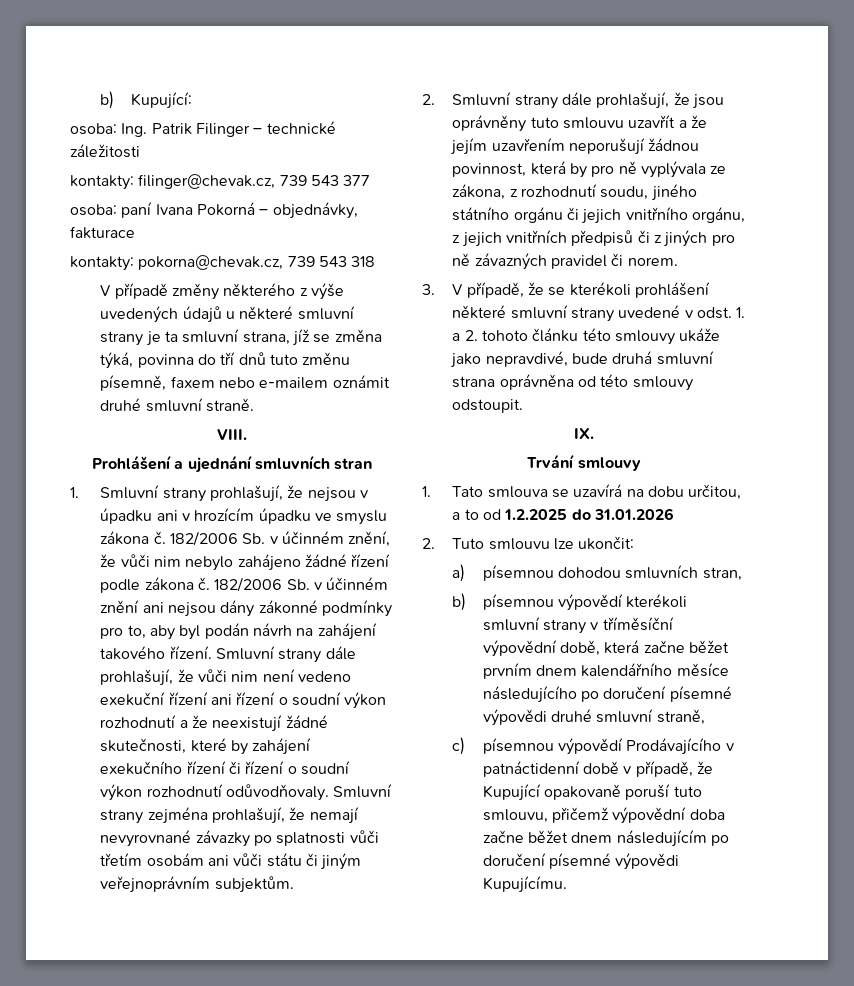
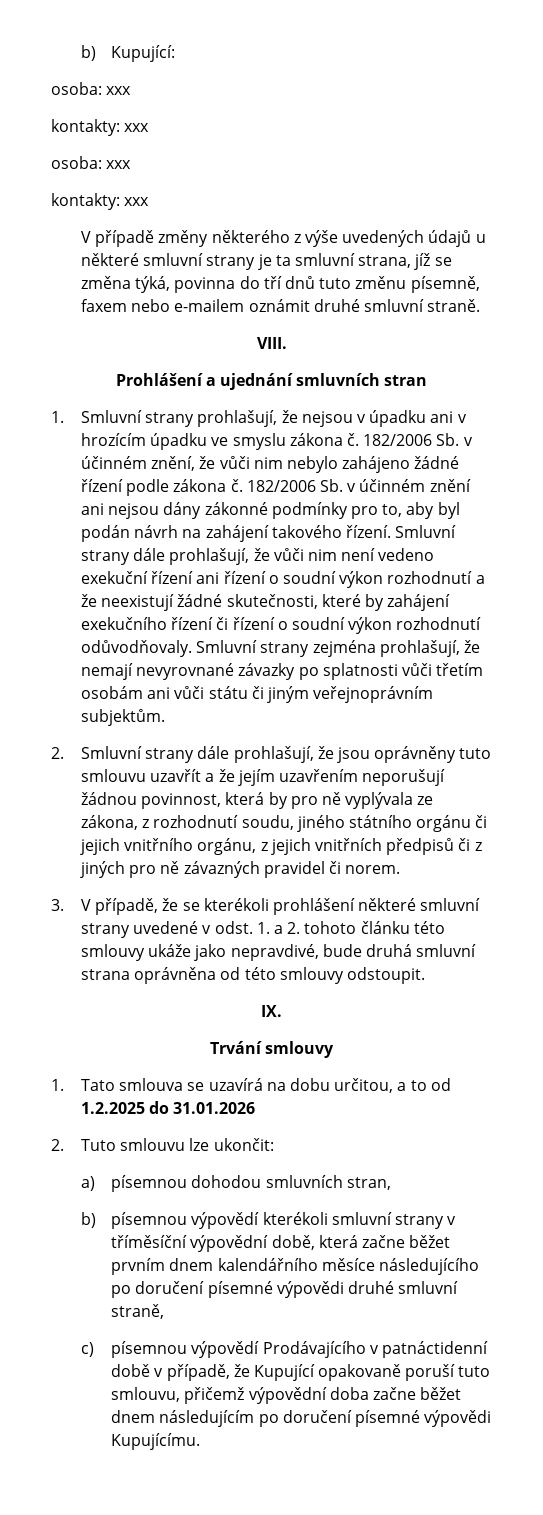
  b) Kupující:
- osoba: Ing. Patrik Filinger – technické záležitosti
- kontakty: filinger@chevak.cz, 739 543 377
- osoba: paní Ivana Pokorná – objednávky, fakturace
- kontakty: pokorna@chevak.cz, 739 543 318
+ osoba: xxx
+ kontakty: xxx
+ osoba: xxx
+ kontakty: xxx

